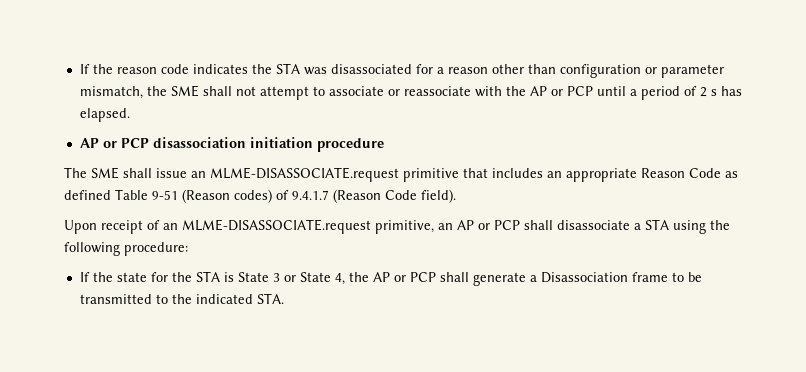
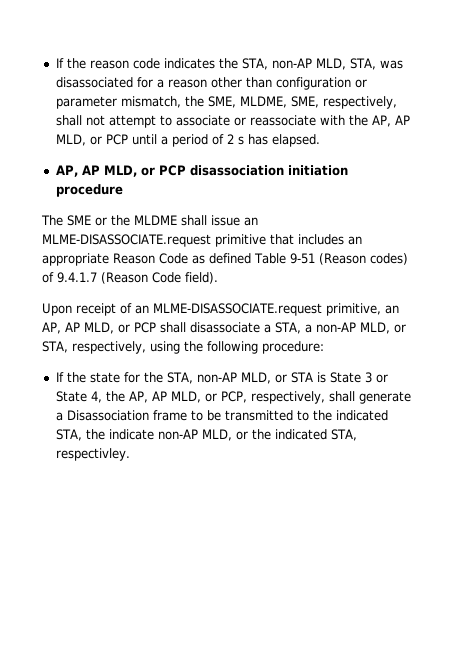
- If the reason code indicates the STA was disassociated for a reason other than configuration or parameter mismatch, the SME shall not attempt to associate or reassociate with the AP or PCP until a period of 2 s has elapsed.
+ If the reason code indicates the STA, non-AP MLD, STA, was disassociated for a reason other than configuration or parameter mismatch, the SME, MLDME, SME, respectively, shall not attempt to associate or reassociate with the AP, AP MLD, or PCP until a period of 2 s has elapsed.
- AP or PCP disassociation initiation procedure
+ AP, AP MLD, or PCP disassociation initiation procedure
- The SME shall issue an MLME-DISASSOCIATE.request primitive that includes an appropriate Reason Code as defined Table 9-51 (Reason codes) of 9.4.1.7 (Reason Code field).
+ The SME or the MLDME shall issue an MLME-DISASSOCIATE.request primitive that includes an appropriate Reason Code as defined Table 9-51 (Reason codes) of 9.4.1.7 (Reason Code field).
- Upon receipt of an MLME-DISASSOCIATE.request primitive, an AP or PCP shall disassociate a STA using the following procedure:
+ Upon receipt of an MLME-DISASSOCIATE.request primitive, an AP, AP MLD, or PCP shall disassociate a STA, a non-AP MLD, or STA, respectively, using the following procedure:
- If the state for the STA is State 3 or State 4, the AP or PCP shall generate a Disassociation frame to be transmitted to the indicated STA.
+ If the state for the STA, non-AP MLD, or STA is State 3 or State 4, the AP, AP MLD, or PCP, respectively, shall generate a Disassociation frame to be transmitted to the indicated STA, the indicate non-AP MLD, or the indicated STA, respectivley.

